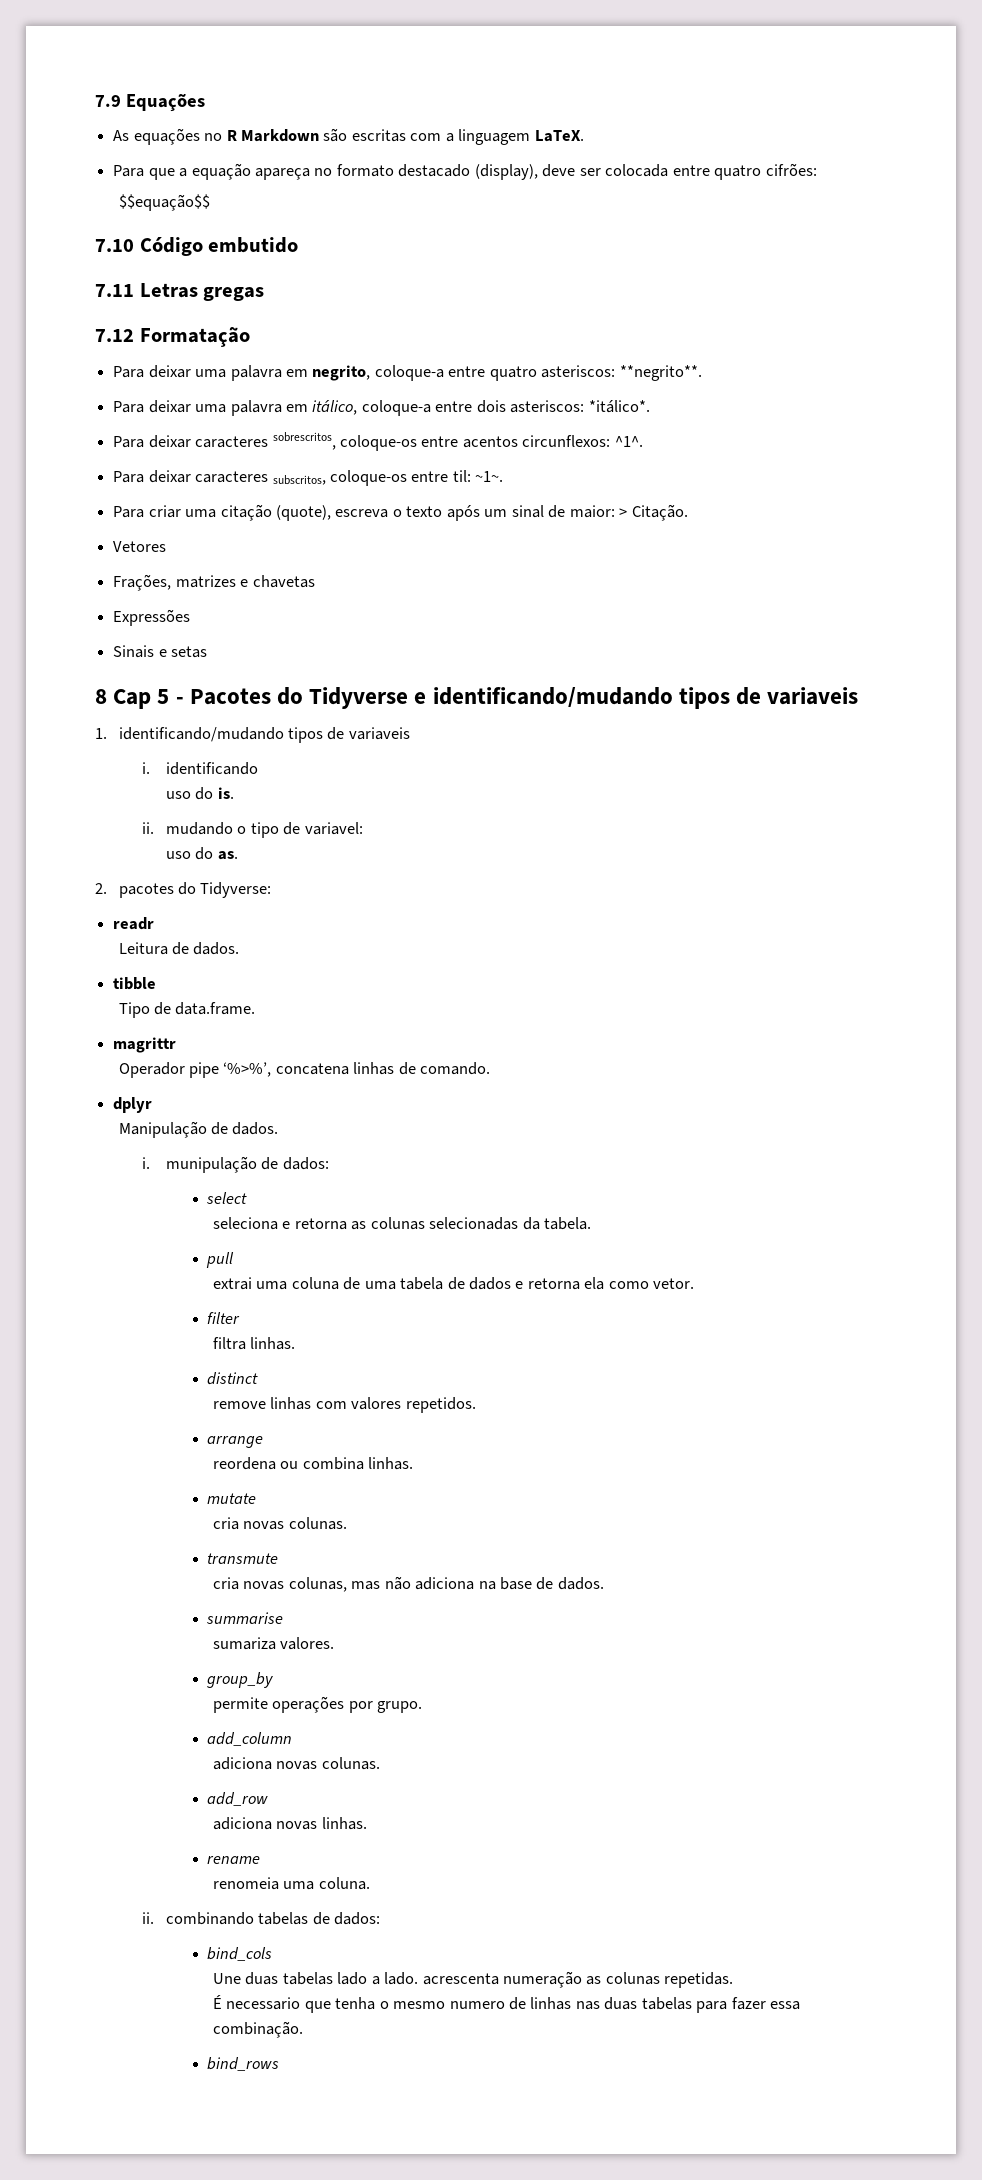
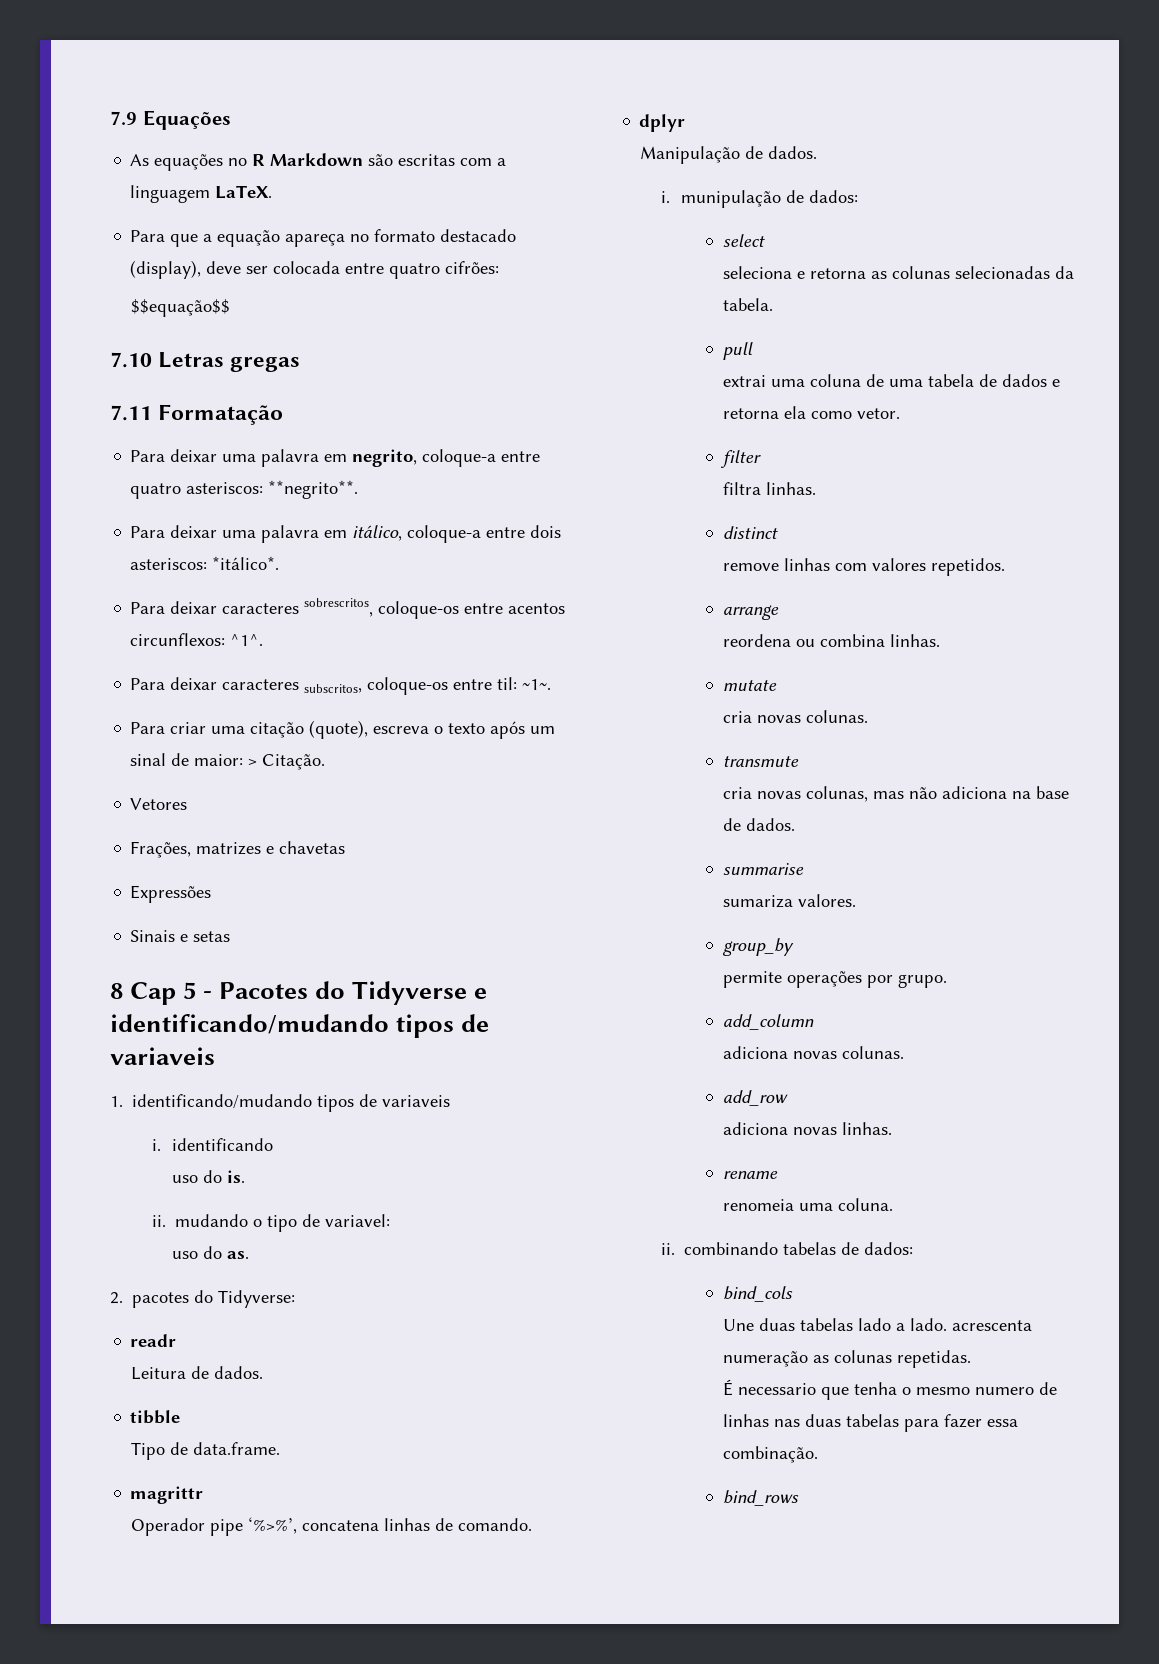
- 7.10 Código embutido
- 7.11 Letras gregas
+ 7.10 Letras gregas
- 7.12 Formatação
+ 7.11 Formatação

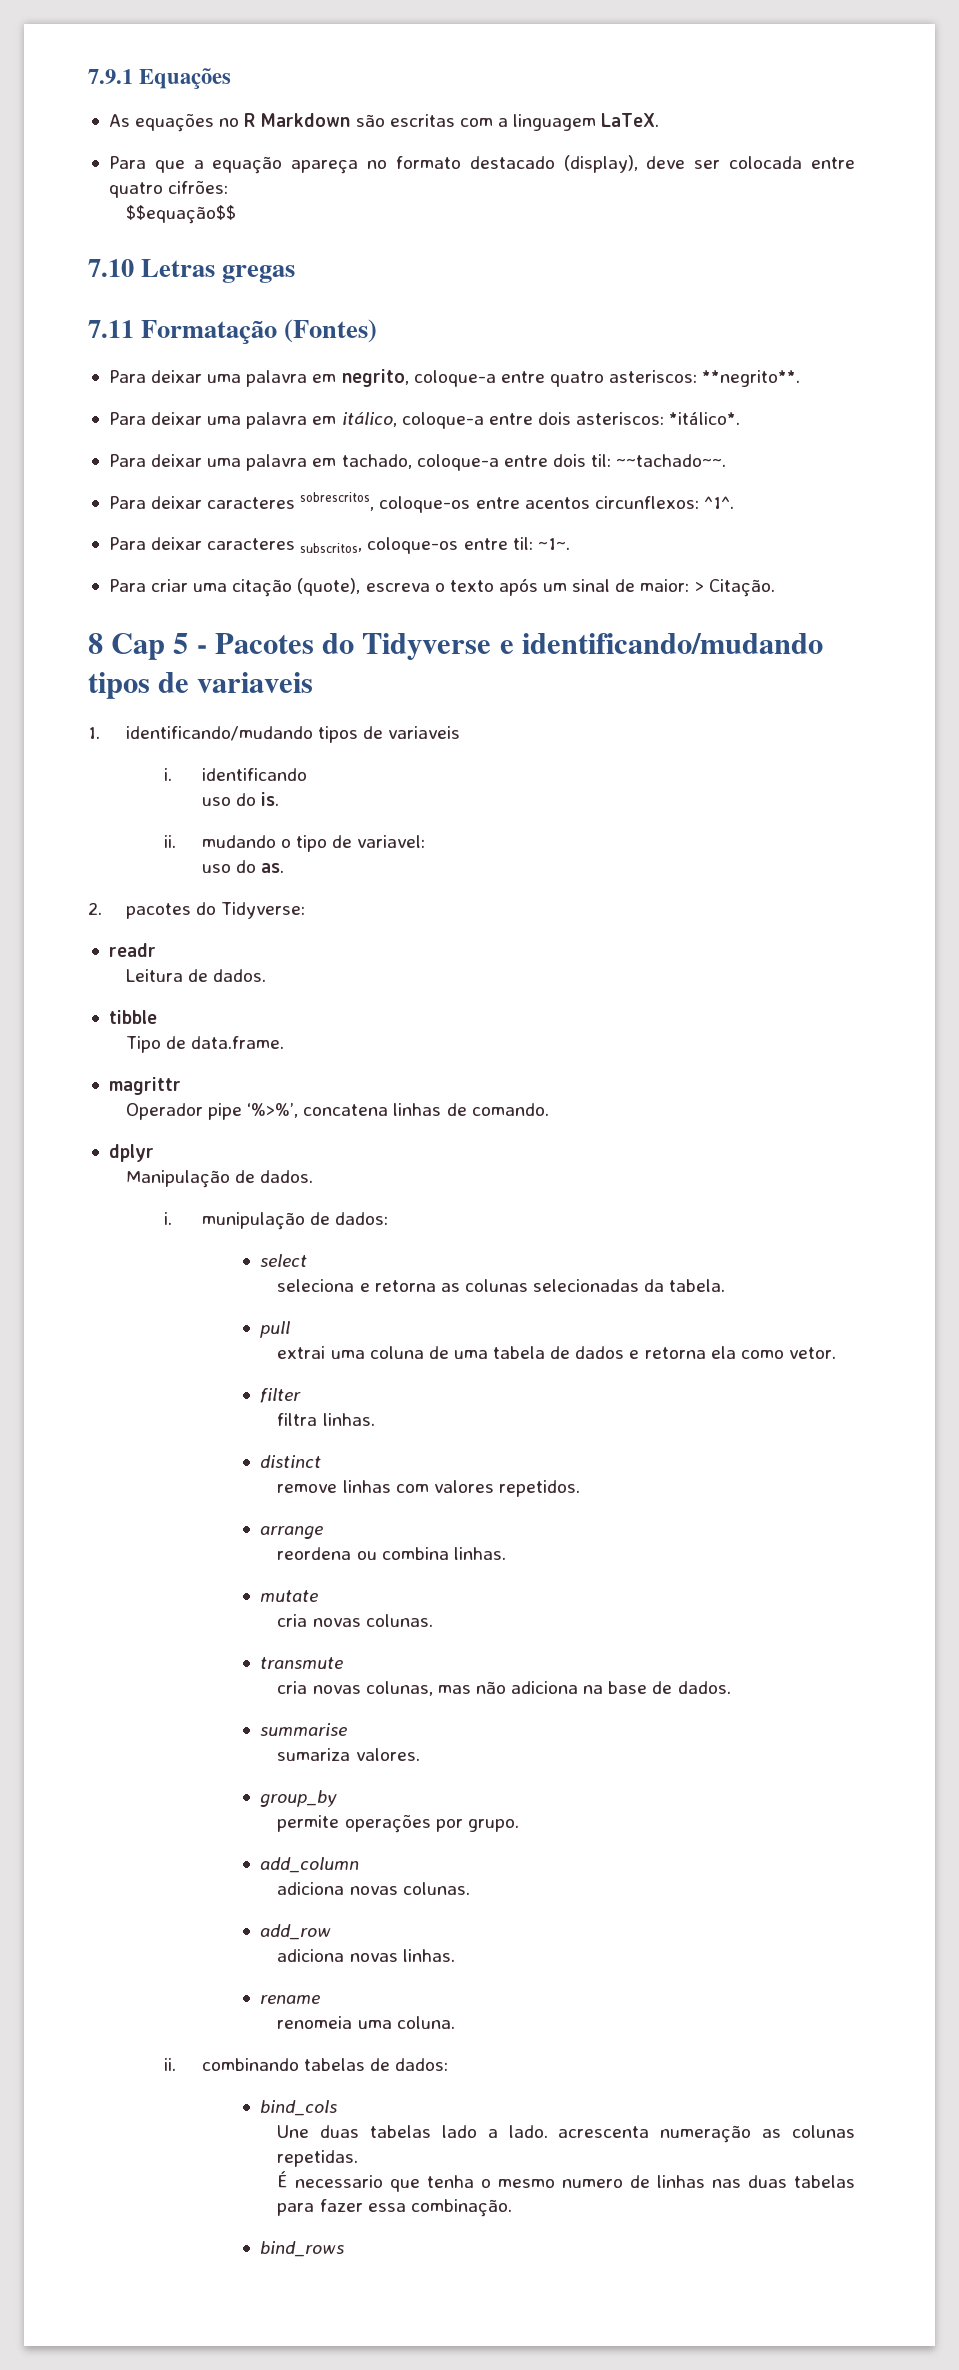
- 7.9 Equações
+ 7.9.1 Equações
- 7.11 Formatação
+ 7.11 Formatação (Fontes)
+ Para deixar uma palavra em tachado, coloque-a entre dois til: ~~tachado~~.
- Vetores
- Frações, matrizes e chavetas
- Expressões
- Sinais e setas

